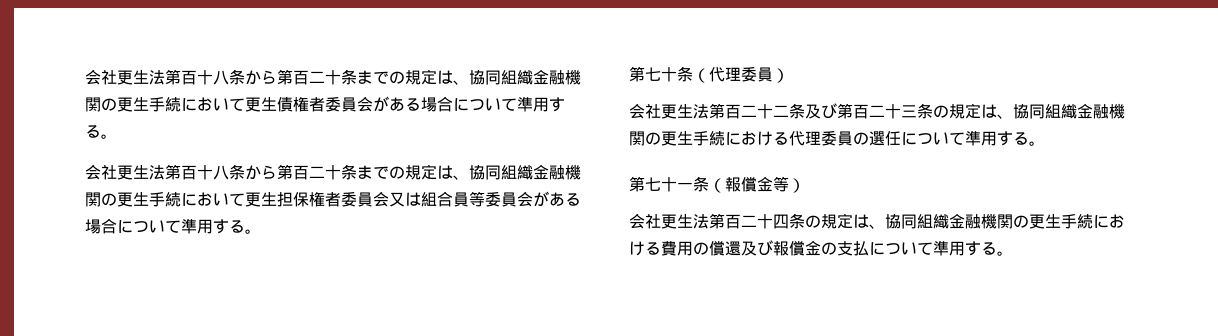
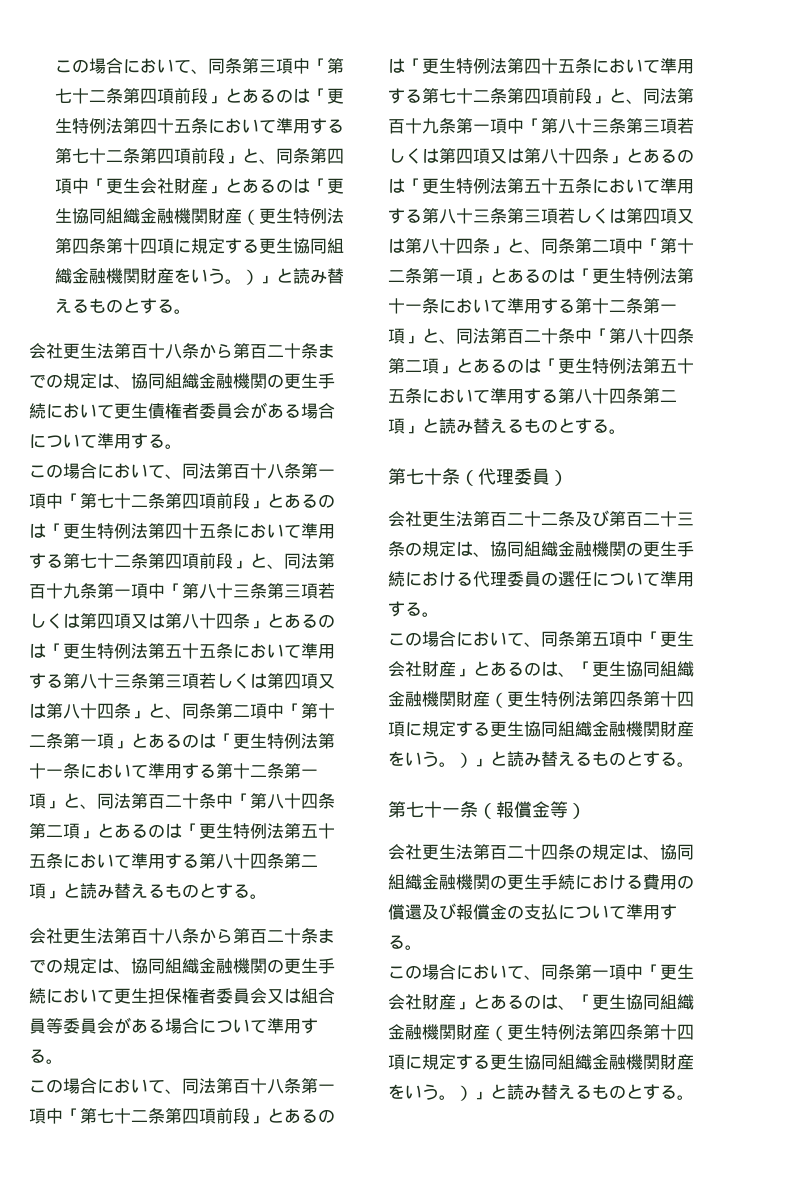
+ この場合において、同条第三項中「第七十二条第四項前段」とあるのは「更生特例法第四十五条において準用する第七十二条第四項前段」と、同条第四項中「更生会社財産」とあるのは「更生協同組織金融機関財産（更生特例法第四条第十四項に規定する更生協同組織金融機関財産をいう。）」と読み替えるものとする。
  会社更生法第百十八条から第百二十条までの規定は、協同組織金融機関の更生手続において更生債権者委員会がある場合について準用する。
+ この場合において、同法第百十八条第一項中「第七十二条第四項前段」とあるのは「更生特例法第四十五条において準用する第七十二条第四項前段」と、同法第百十九条第一項中「第八十三条第三項若しくは第四項又は第八十四条」とあるのは「更生特例法第五十五条において準用する第八十三条第三項若しくは第四項又は第八十四条」と、同条第二項中「第十二条第一項」とあるのは「更生特例法第十一条において準用する第十二条第一項」と、同法第百二十条中「第八十四条第二項」とあるのは「更生特例法第五十五条において準用する第八十四条第二項」と読み替えるものとする。
  会社更生法第百十八条から第百二十条までの規定は、協同組織金融機関の更生手続において更生担保権者委員会又は組合員等委員会がある場合について準用する。
+ この場合において、同法第百十八条第一項中「第七十二条第四項前段」とあるのは「更生特例法第四十五条において準用する第七十二条第四項前段」と、同法第百十九条第一項中「第八十三条第三項若しくは第四項又は第八十四条」とあるのは「更生特例法第五十五条において準用する第八十三条第三項若しくは第四項又は第八十四条」と、同条第二項中「第十二条第一項」とあるのは「更生特例法第十一条において準用する第十二条第一項」と、同法第百二十条中「第八十四条第二項」とあるのは「更生特例法第五十五条において準用する第八十四条第二項」と読み替えるものとする。
+ この場合において、同条第五項中「更生会社財産」とあるのは、「更生協同組織金融機関財産（更生特例法第四条第十四項に規定する更生協同組織金融機関財産をいう。）」と読み替えるものとする。
+ この場合において、同条第一項中「更生会社財産」とあるのは、「更生協同組織金融機関財産（更生特例法第四条第十四項に規定する更生協同組織金融機関財産をいう。）」と読み替えるものとする。

